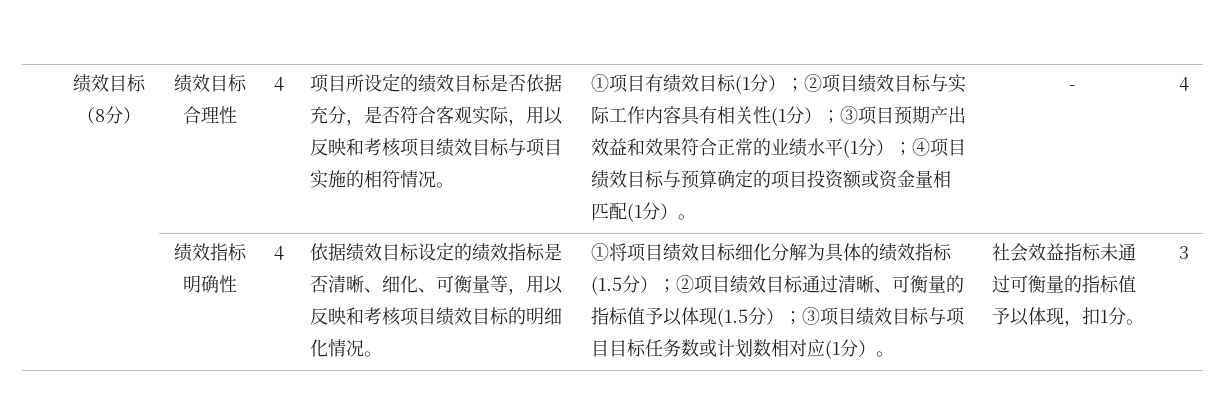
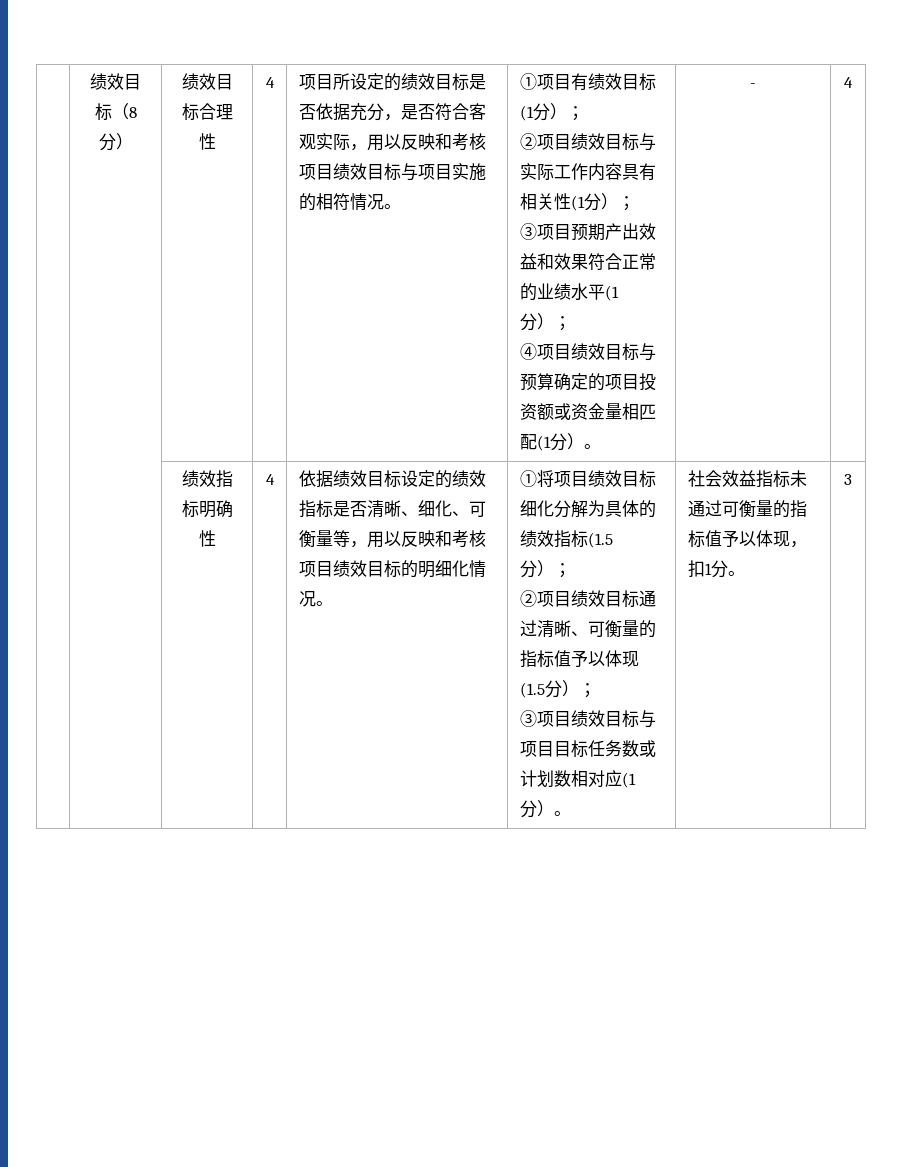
- ①项目有绩效目标(1分）；②项目绩效目标与实际工作内容具有相关性(1分）；③项目预期产出效益和效果符合正常的业绩水平(1分）；④项目绩效目标与预算确定的项目投资额或资金量相匹配(1分）。
+ ①项目有绩效目标(1分）；
+ ②项目绩效目标与实际工作内容具有相关性(1分）；
+ ③项目预期产出效益和效果符合正常的业绩水平(1分）；
+ ④项目绩效目标与预算确定的项目投资额或资金量相匹配(1分）。
- ①将项目绩效目标细化分解为具体的绩效指标(1.5分）；②项目绩效目标通过清晰、可衡量的指标值予以体现(1.5分）；③项目绩效目标与项目目标任务数或计划数相对应(1分）。
+ ①将项目绩效目标细化分解为具体的绩效指标(1.5分）；
+ ②项目绩效目标通过清晰、可衡量的指标值予以体现(1.5分）；
+ ③项目绩效目标与项目目标任务数或计划数相对应(1分）。

